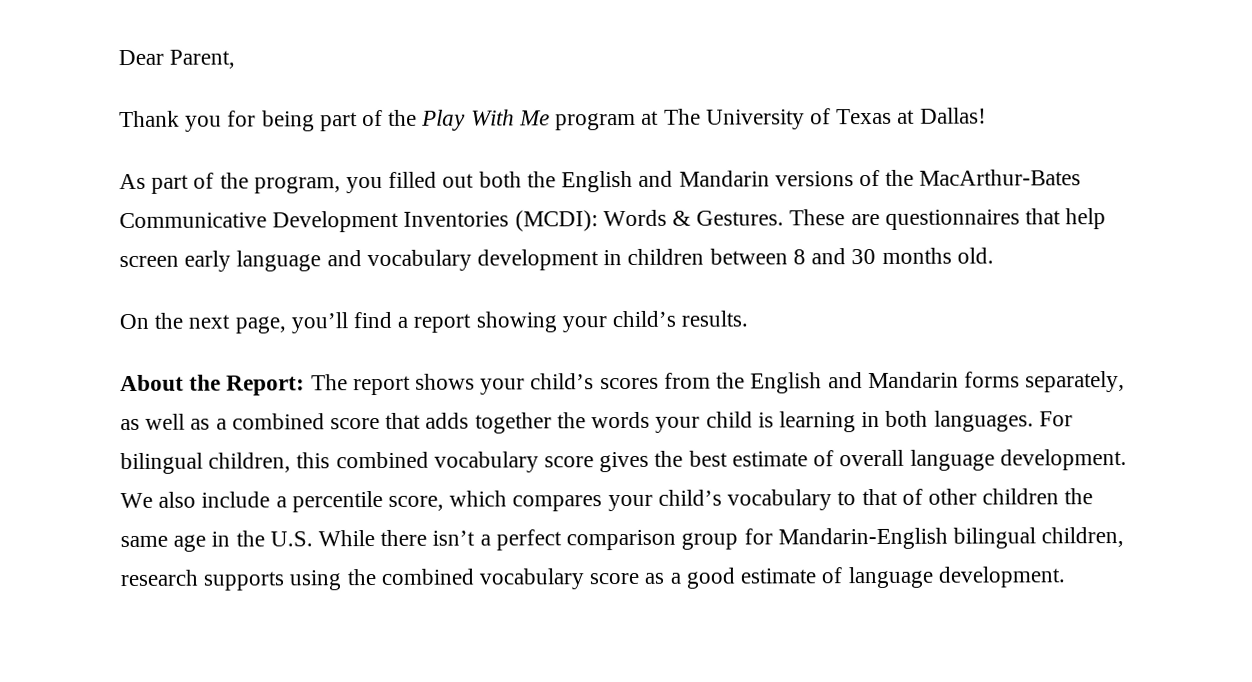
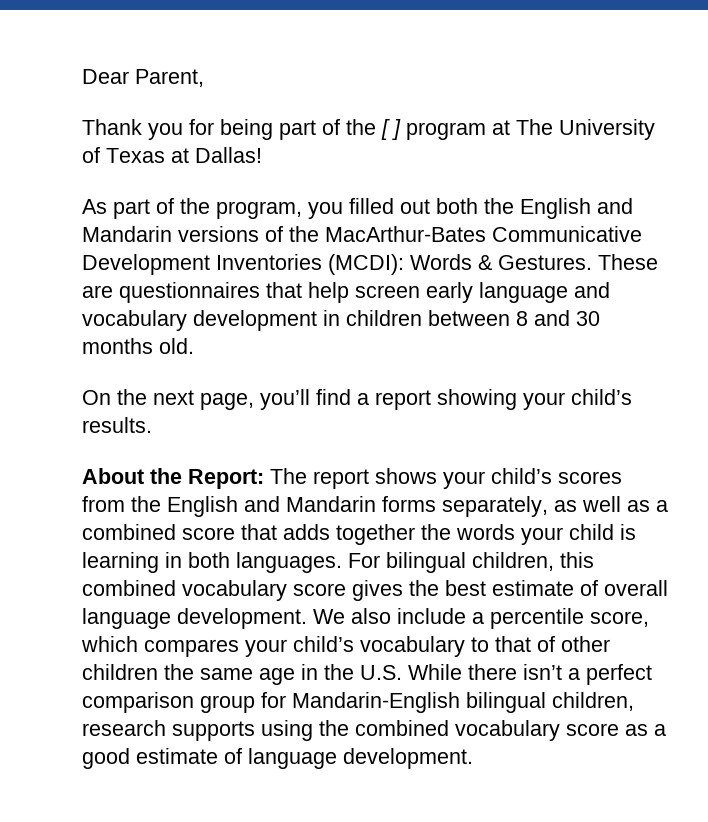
- Thank you for being part of the Play With Me program at The University of Texas at Dallas!
+ Thank you for being part of the [ ] program at The University of Texas at Dallas!

